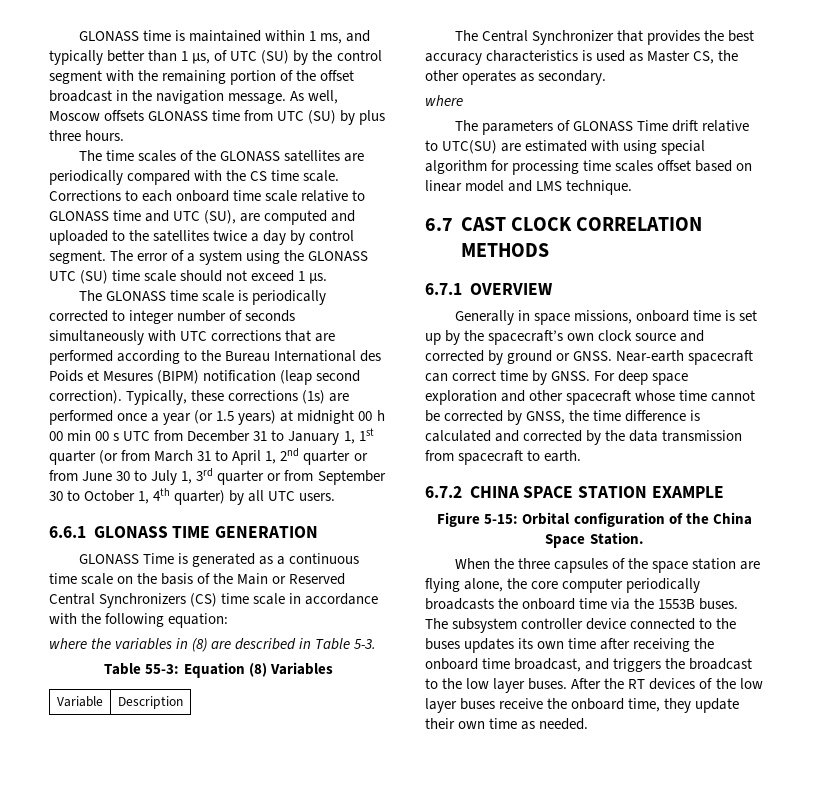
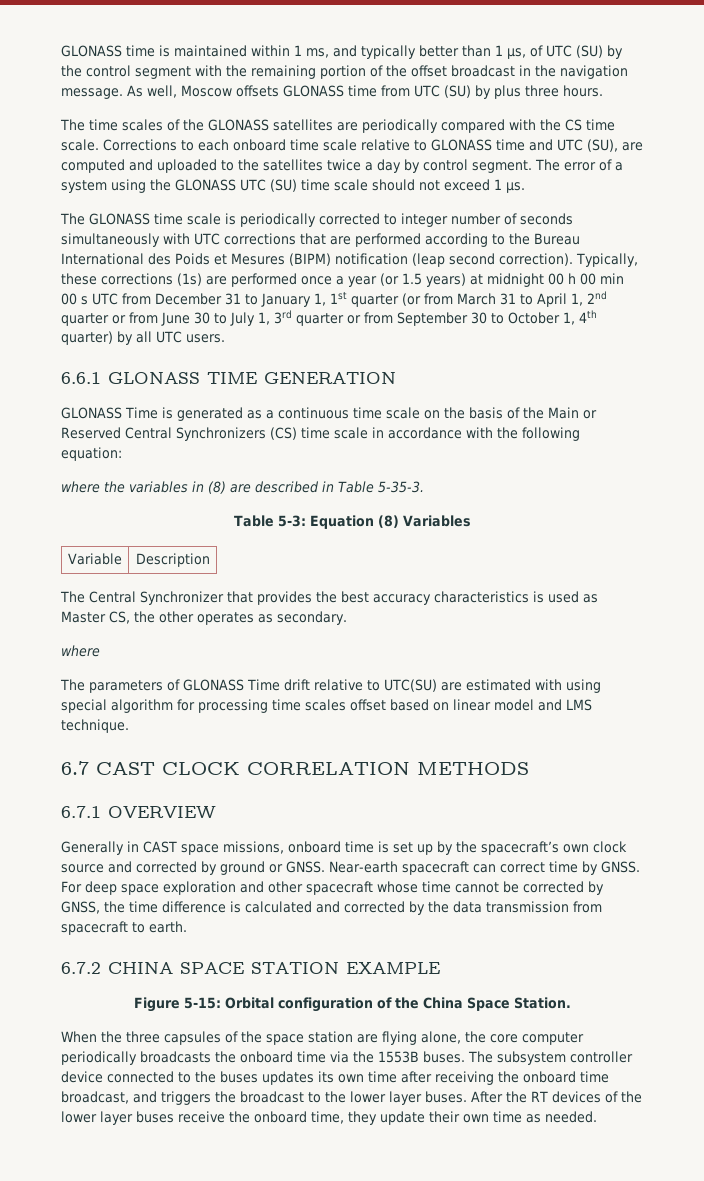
- where the variables in (8) are described in Table 5-3.
- Table 55-3: Equation (8) Variables
+ where the variables in (8) are described in Table 5-35-3.
+ Table 5-3: Equation (8) Variables
- Generally in space missions, onboard time is set up by the spacecraft’s own clock source and corrected by ground or GNSS.
+ Generally in CAST space missions, onboard time is set up by the spacecraft’s own clock source and corrected by ground or GNSS.
- The subsystem controller device connected to the buses updates its own time after receiving the onboard time broadcast, and triggers the broadcast to the low layer buses.
+ The subsystem controller device connected to the buses updates its own time after receiving the onboard time broadcast, and triggers the broadcast to the lower layer buses.
- After the RT devices of the low layer buses receive the onboard time, they update their own time as needed.
+ After the RT devices of the lower layer buses receive the onboard time, they update their own time as needed.

